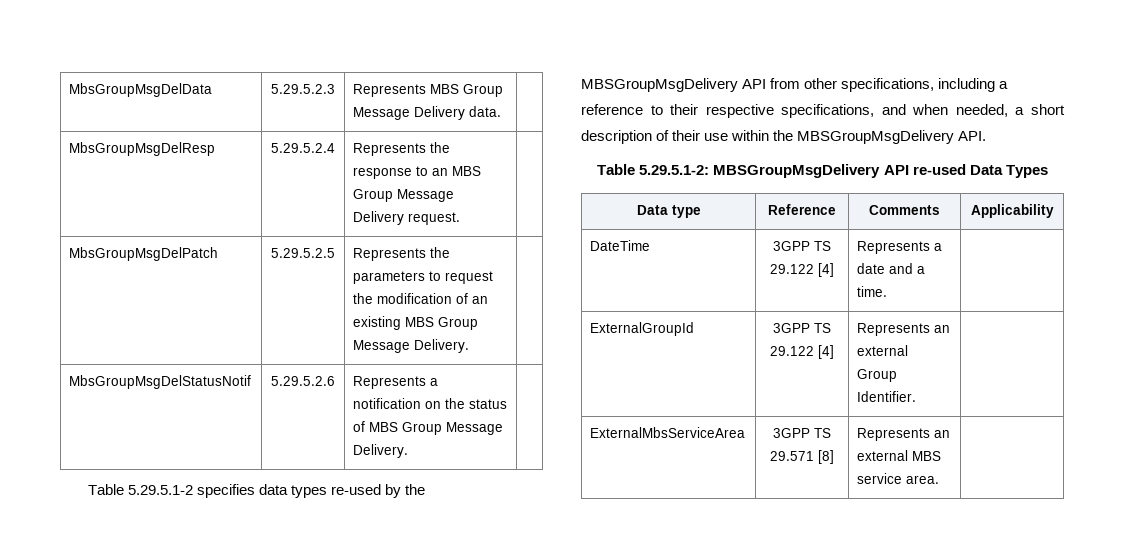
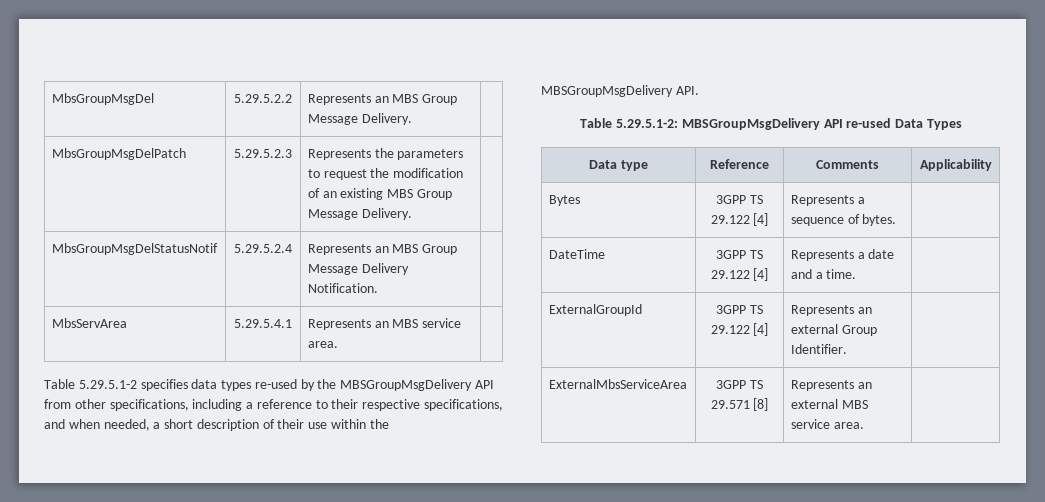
- MbsGroupMsgDelData | 5.29.5.2.3 | Represents MBS Group Message Delivery data. |
- MbsGroupMsgDelResp | 5.29.5.2.4 | Represents the response to an MBS Group Message Delivery request. |
+ MbsGroupMsgDel | 5.29.5.2.2 | Represents an MBS Group Message Delivery. |
- MbsGroupMsgDelPatch | 5.29.5.2.5 | Represents the parameters to request the modification of an existing MBS Group Message Delivery. |
+ MbsGroupMsgDelPatch | 5.29.5.2.3 | Represents the parameters to request the modification of an existing MBS Group Message Delivery. |
- MbsGroupMsgDelStatusNotif | 5.29.5.2.6 | Represents a notification on the status of MBS Group Message Delivery. |
+ MbsGroupMsgDelStatusNotif | 5.29.5.2.4 | Represents an MBS Group Message Delivery Notification. |
+ MbsServArea | 5.29.5.4.1 | Represents an MBS service area. |
+ Bytes | 3GPP TS 29.122 [4] | Represents a sequence of bytes. |

